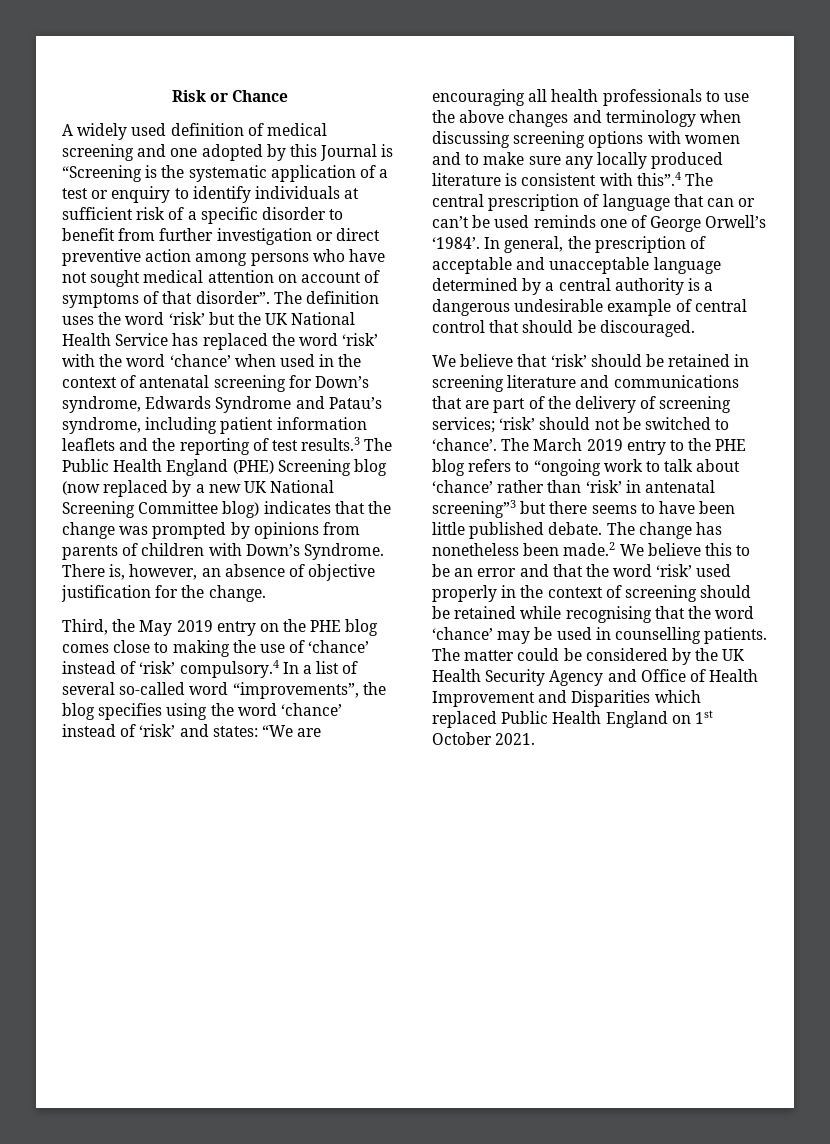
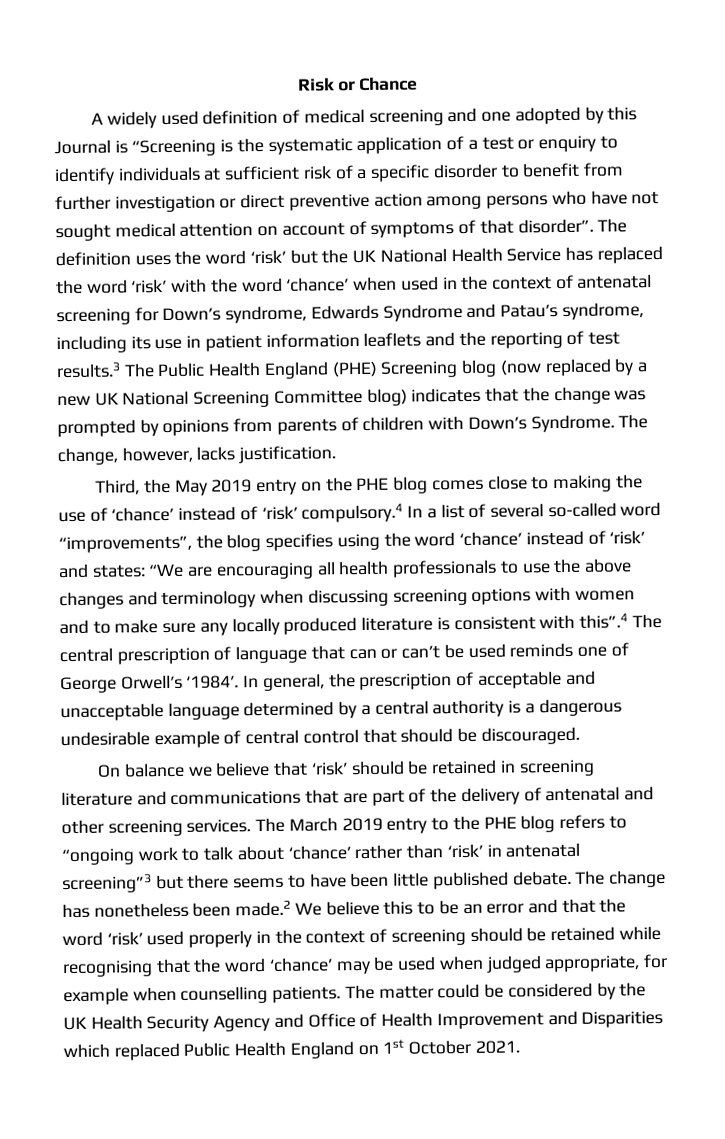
- The definition uses the word ‘risk’ but the UK National Health Service has replaced the word ‘risk’ with the word ‘chance’ when used in the context of antenatal screening for Down’s syndrome, Edwards Syndrome and Patau’s syndrome, including patient information leaflets and the reporting of test results.3 The Public Health England (PHE) Screening blog (now replaced by a new UK National Screening Committee blog) indicates that the change was prompted by opinions from parents of children with Down’s Syndrome.
+ The definition uses the word ‘risk’ but the UK National Health Service has replaced the word ‘risk’ with the word ‘chance’ when used in the context of antenatal screening for Down’s syndrome, Edwards Syndrome and Patau’s syndrome, including its use in patient information leaflets and the reporting of test results.3 The Public Health England (PHE) Screening blog (now replaced by a new UK National Screening Committee blog) indicates that the change was prompted by opinions from parents of children with Down’s Syndrome.
- There is, however, an absence of objective justification for the change.
+ The change, however, lacks justification.
- We believe that ‘risk’ should be retained in screening literature and communications that are part of the delivery of screening services; ‘risk’ should not be switched to ‘chance’.
+ On balance we believe that ‘risk’ should be retained in screening literature and communications that are part of the delivery of antenatal and other screening services.
- The change has nonetheless been made.2 We believe this to be an error and that the word ‘risk’ used properly in the context of screening should be retained while recognising that the word ‘chance’ may be used in counselling patients.
+ The change has nonetheless been made.2 We believe this to be an error and that the word ‘risk’ used properly in the context of screening should be retained while recognising that the word ‘chance’ may be used when judged appropriate, for example when counselling patients.

